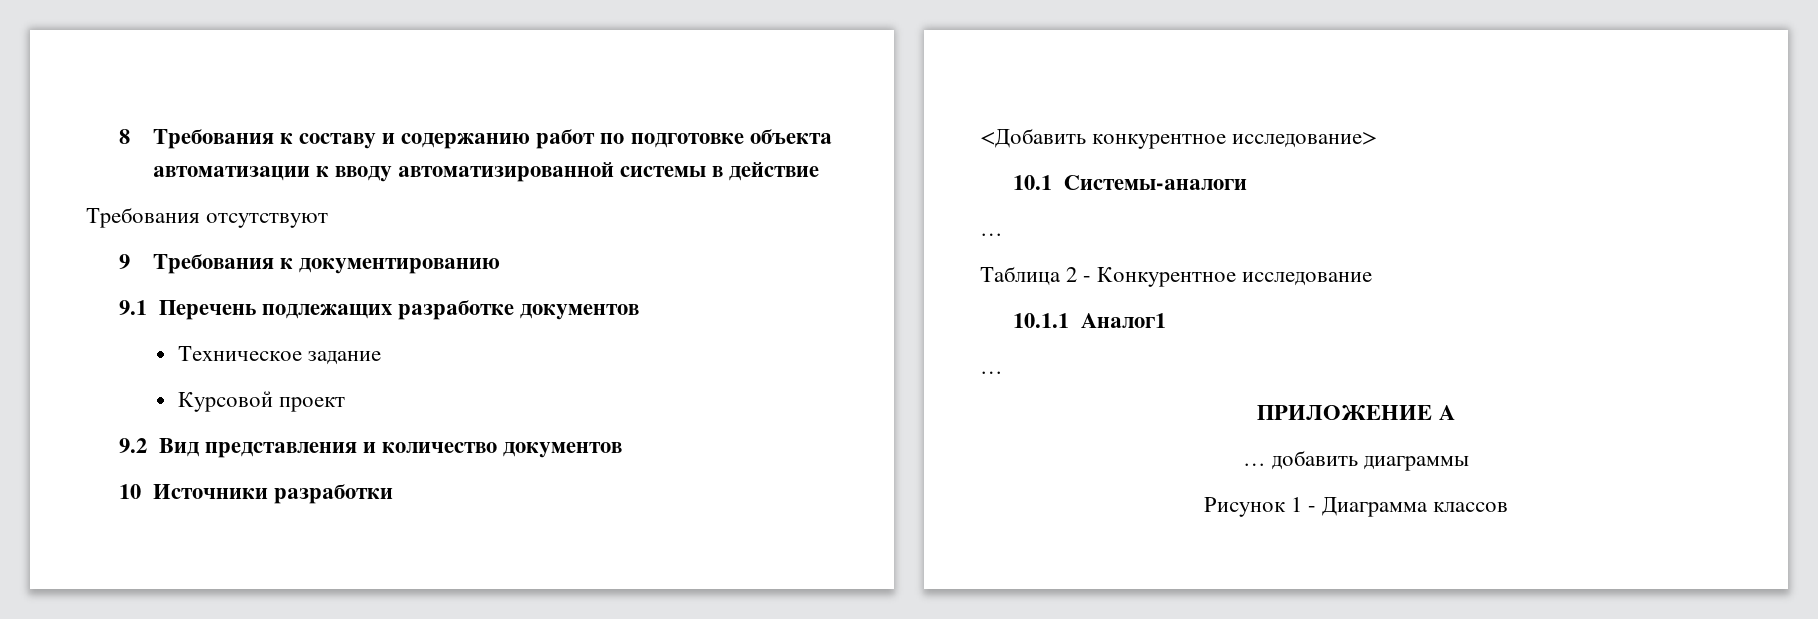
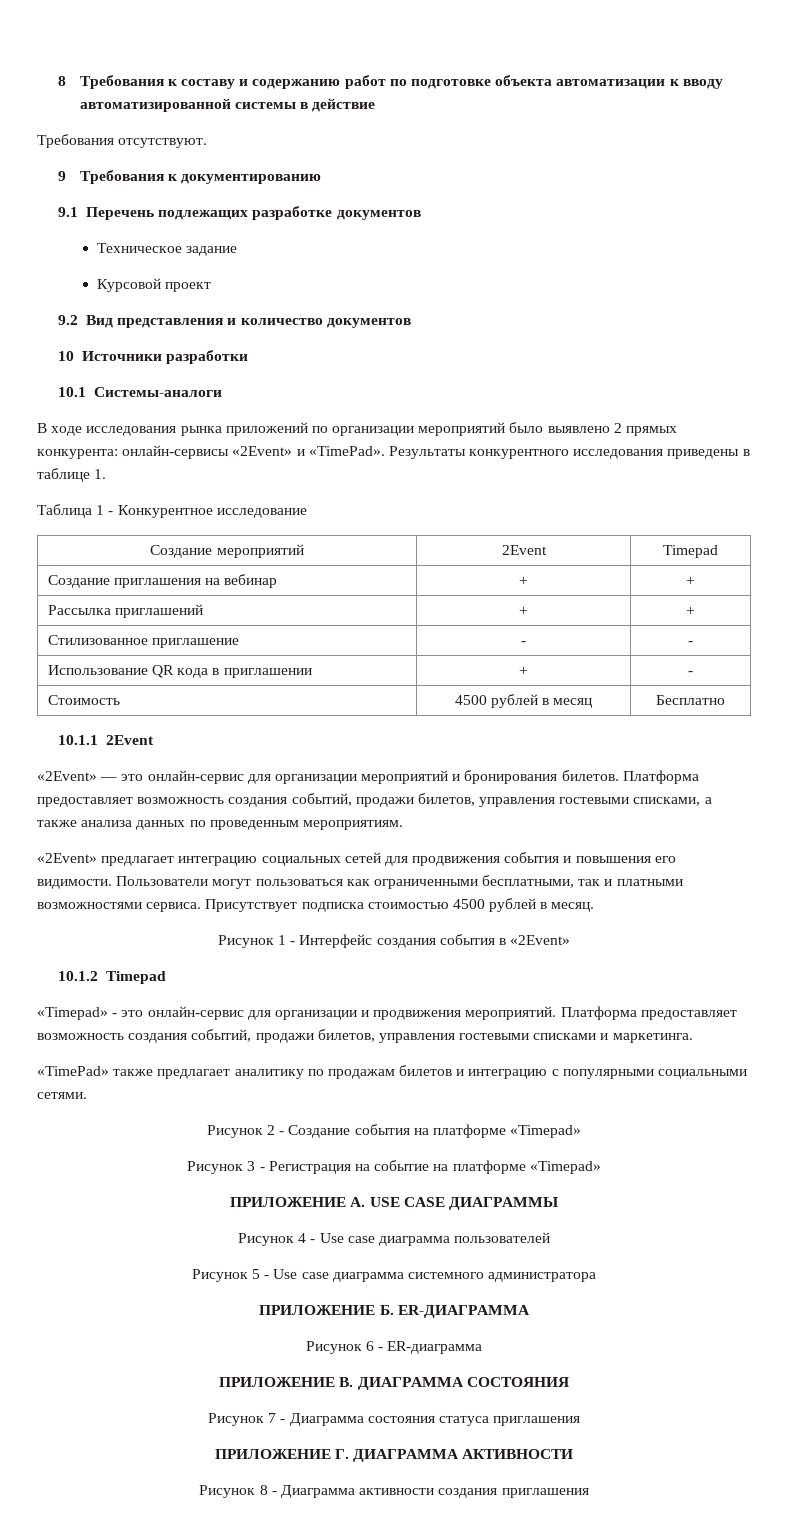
- Требования отсутствуют
+ Требования отсутствуют.
- <Добавить конкурентное исследование>
  10.1 Системы-аналоги
- …
+ В ходе исследования рынка приложений по организации мероприятий было выявлено 2 прямых конкурента: онлайн-сервисы «2Event» и «TimePad». Результаты конкурентного исследования приведены в таблице 1.
- Таблица 2 - Конкурентное исследование
+ Таблица 1 - Конкурентное исследование
- 10.1.1 Аналог1
- …
- ПРИЛОЖЕНИЕ А
- … добавить диаграммы
- Рисунок 1 - Диаграмма классов
+ Создание мероприятий | 2Event | Timepad
+ Создание приглашения на вебинар | + | +
+ Рассылка приглашений | + | +
+ Стилизованное приглашение | - | -
+ Использование QR кода в приглашении | + | -
+ Стоимость | 4500 рублей в месяц | Бесплатно
+ 10.1.1 2Event
+ «2Event» — это онлайн-сервис для организации мероприятий и бронирования билетов. Платформа предоставляет возможность создания событий, продажи билетов, управления гостевыми списками, а также анализа данных по проведенным мероприятиям.
+ «2Event» предлагает интеграцию социальных сетей для продвижения события и повышения его видимости. Пользователи могут пользоваться как ограниченными бесплатными, так и платными возможностями сервиса. Присутствует подписка стоимостью 4500 рублей в месяц.
+ Рисунок 1 - Интерфейс создания события в «2Event»
+ 10.1.2 Timepad
+ «Timepad» - это онлайн-сервис для организации и продвижения мероприятий. Платформа предоставляет возможность создания событий, продажи билетов, управления гостевыми списками и маркетинга.
+ «TimePad» также предлагает аналитику по продажам билетов и интеграцию с популярными социальными сетями.
+ Рисунок 2 - Создание события на платформе «Timepad»
+ Рисунок 3 - Регистрация на событие на платформе «Timepad»
+ ПРИЛОЖЕНИЕ А. USE CASE ДИАГРАММЫ
+ Рисунок 4 - Use case диаграмма пользователей
+ Рисунок 5 - Use case диаграмма системного администратора
+ ПРИЛОЖЕНИЕ Б. ER-ДИАГРАММА
+ Рисунок 6 - ER-диаграмма
+ ПРИЛОЖЕНИЕ В. ДИАГРАММА СОСТОЯНИЯ
+ Рисунок 7 - Диаграмма состояния статуса приглашения
+ ПРИЛОЖЕНИЕ Г. ДИАГРАММА АКТИВНОСТИ
+ Рисунок 8 - Диаграмма активности создания приглашения

